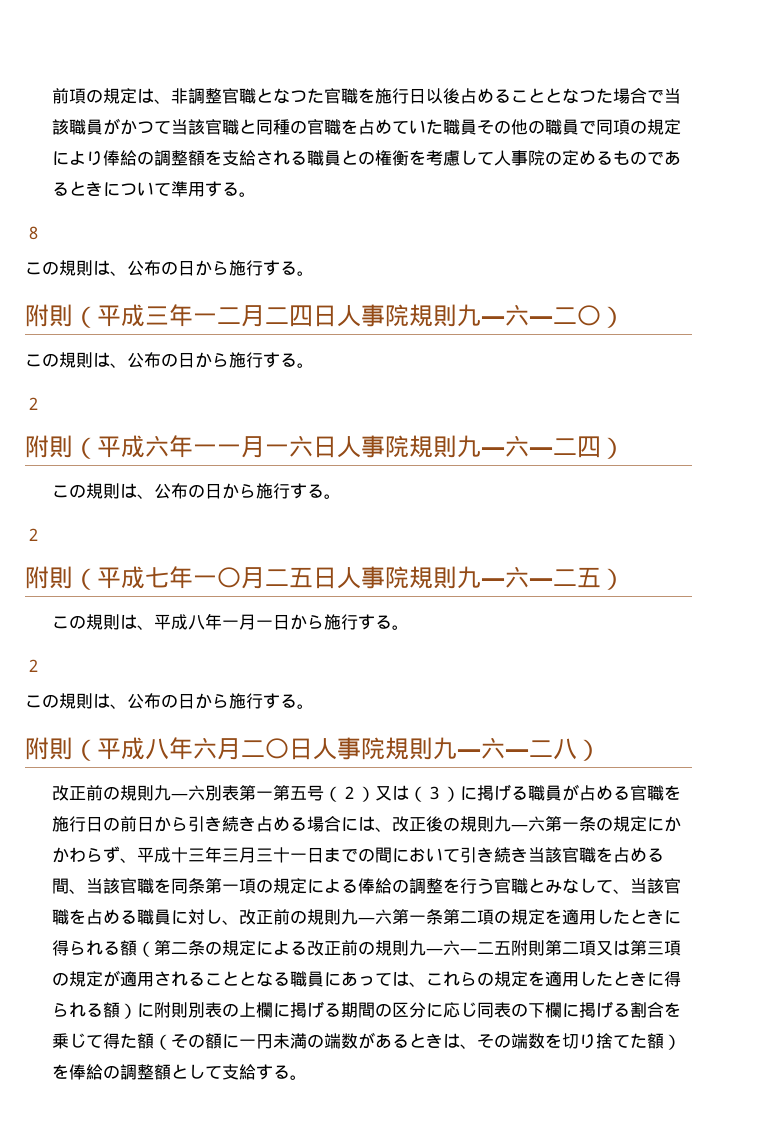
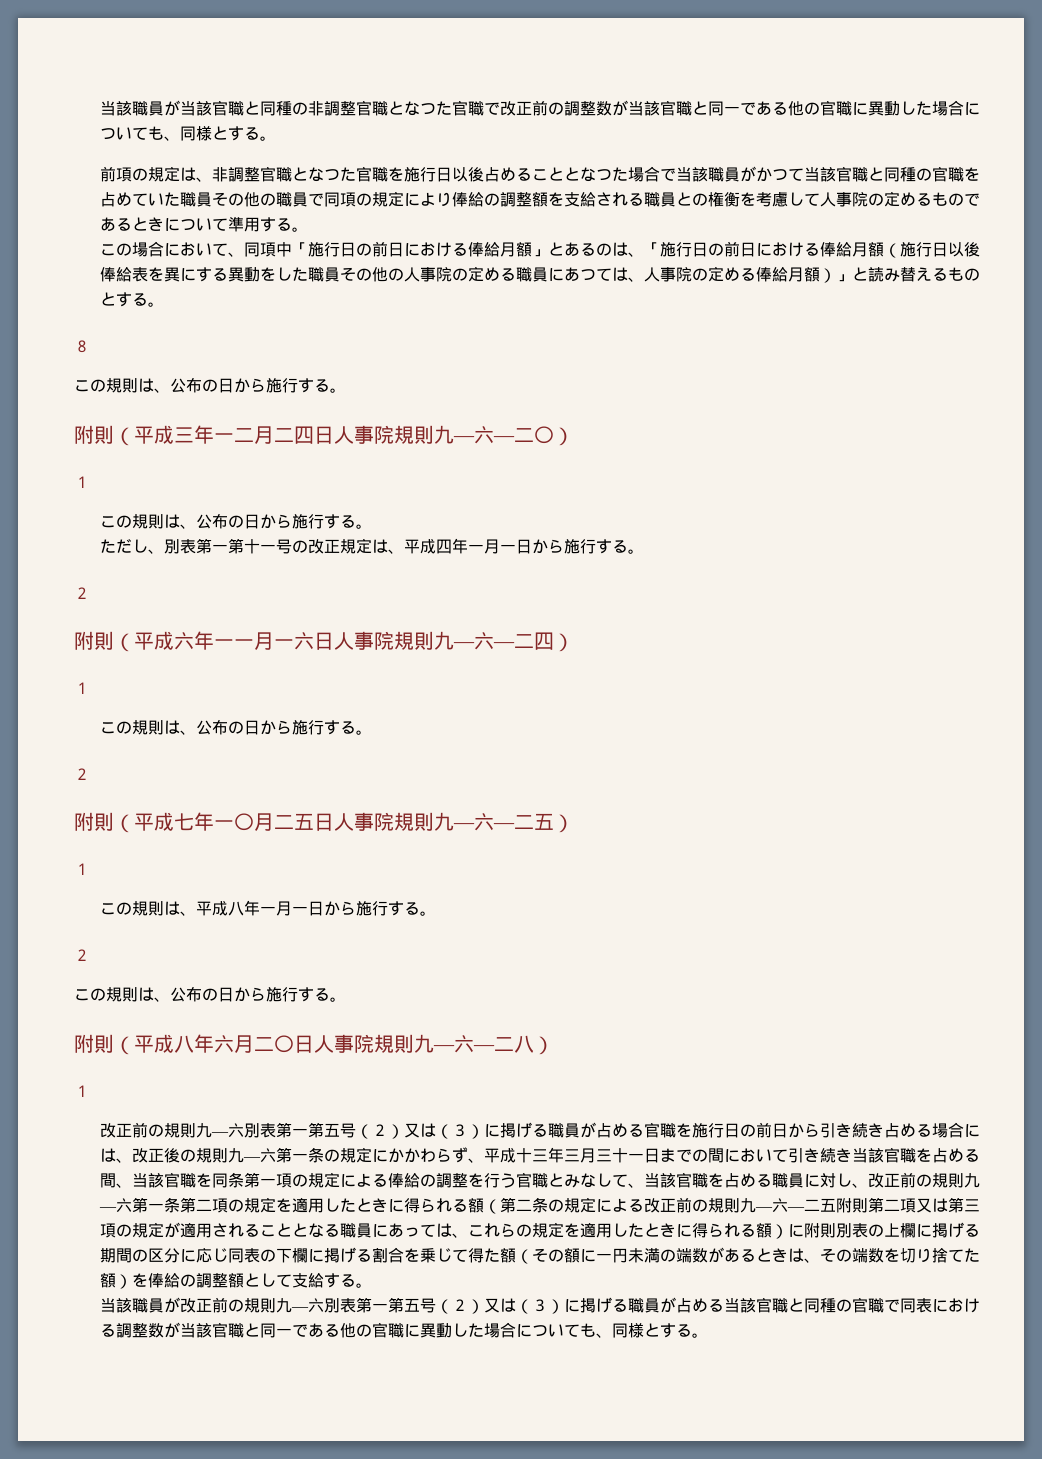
+ 当該職員が当該官職と同種の非調整官職となつた官職で改正前の調整数が当該官職と同一である他の官職に異動した場合についても、同様とする。
+ この場合において、同項中「施行日の前日における俸給月額」とあるのは、「施行日の前日における俸給月額（施行日以後俸給表を異にする異動をした職員その他の人事院の定める職員にあつては、人事院の定める俸給月額）」と読み替えるものとする。
  附則（平成三年一二月二四日人事院規則九―六―二〇）
+ １
  この規則は、公布の日から施行する。
+ ただし、別表第一第十一号の改正規定は、平成四年一月一日から施行する。
  附則（平成六年一一月一六日人事院規則九―六―二四）
+ １
  附則（平成七年一〇月二五日人事院規則九―六―二五）
+ １
  附則（平成八年六月二〇日人事院規則九―六―二八）
+ １
+ 当該職員が改正前の規則九―六別表第一第五号（２）又は（３）に掲げる職員が占める当該官職と同種の官職で同表における調整数が当該官職と同一である他の官職に異動した場合についても、同様とする。

